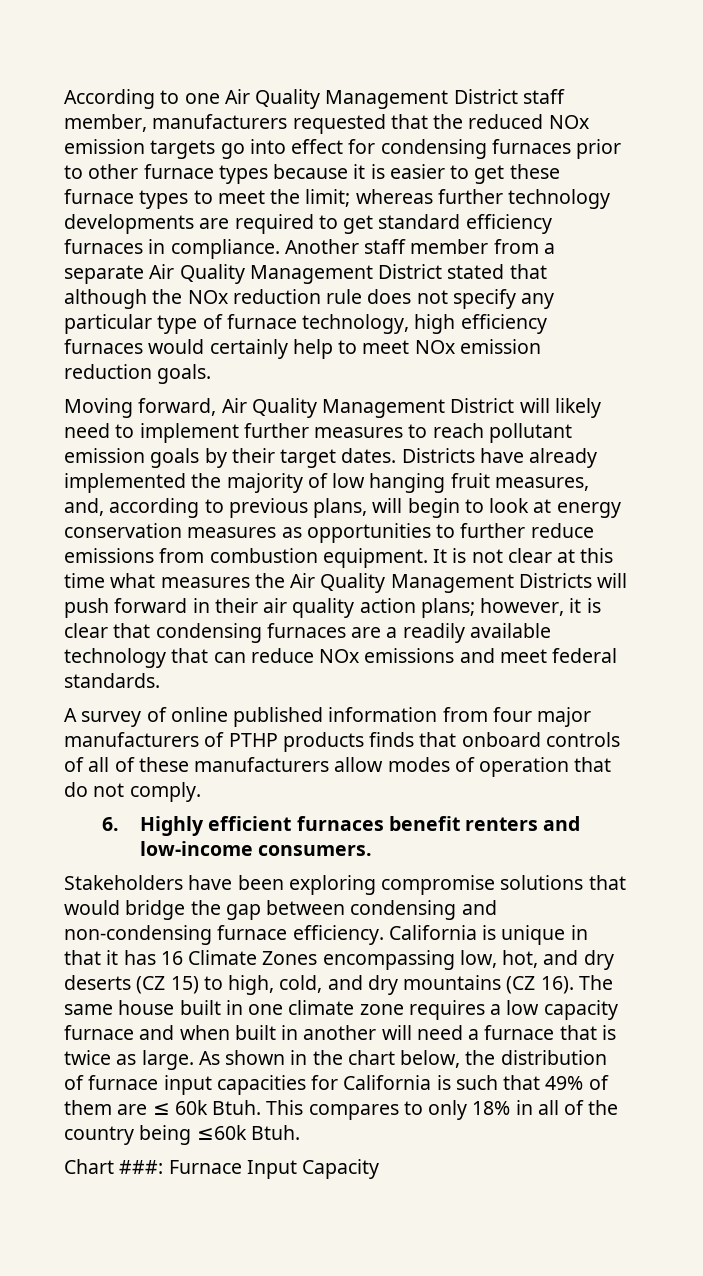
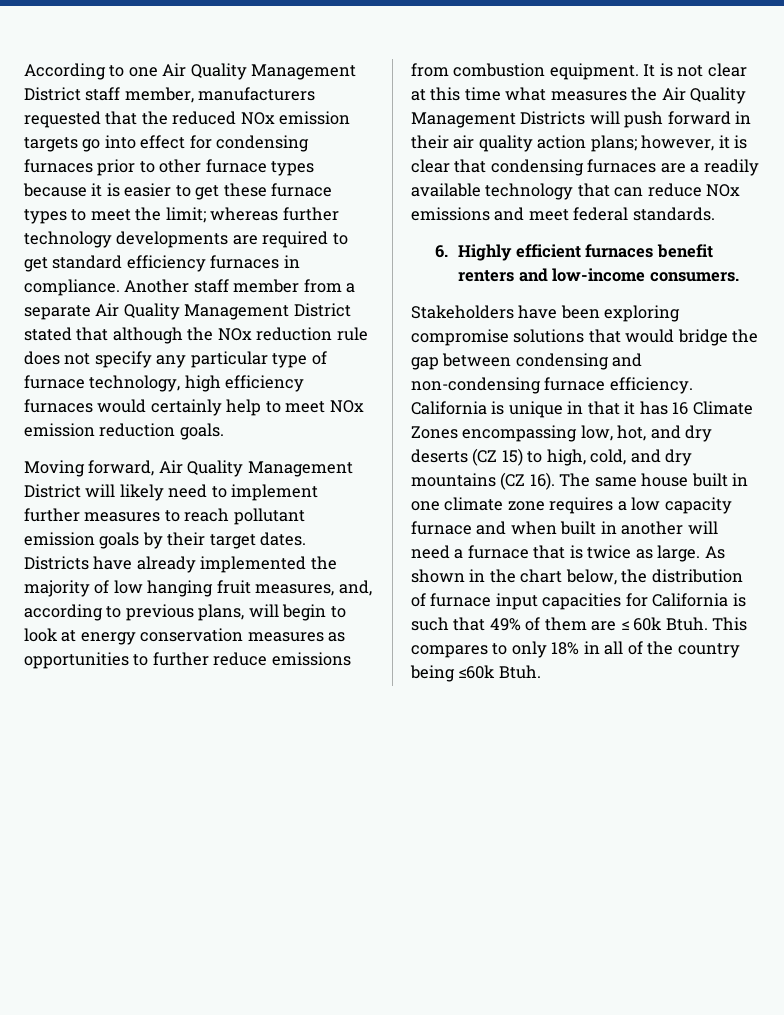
- A survey of online published information from four major manufacturers of PTHP products finds that onboard controls of all of these manufacturers allow modes of operation that do not comply.
- Chart ###: Furnace Input Capacity

